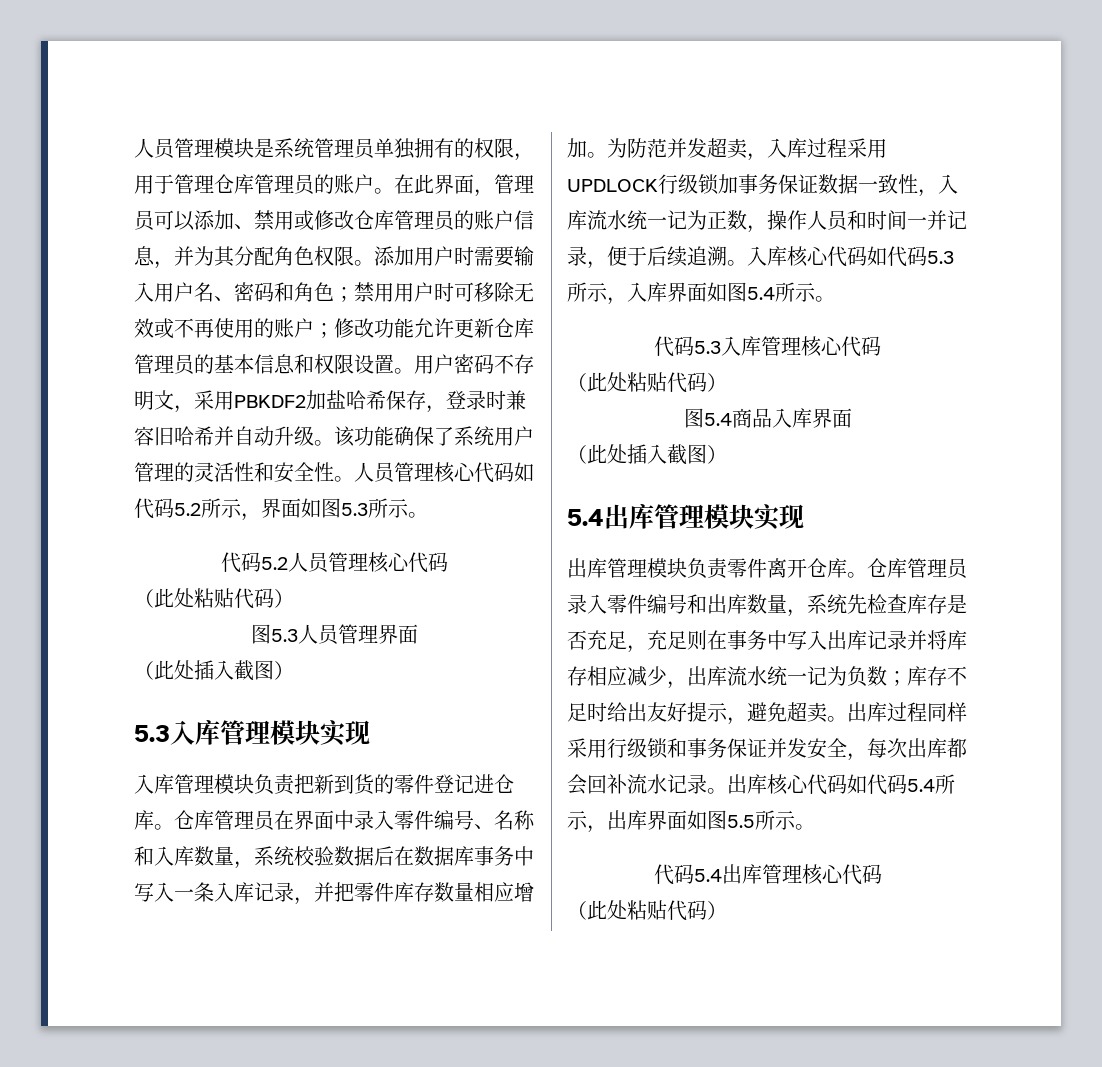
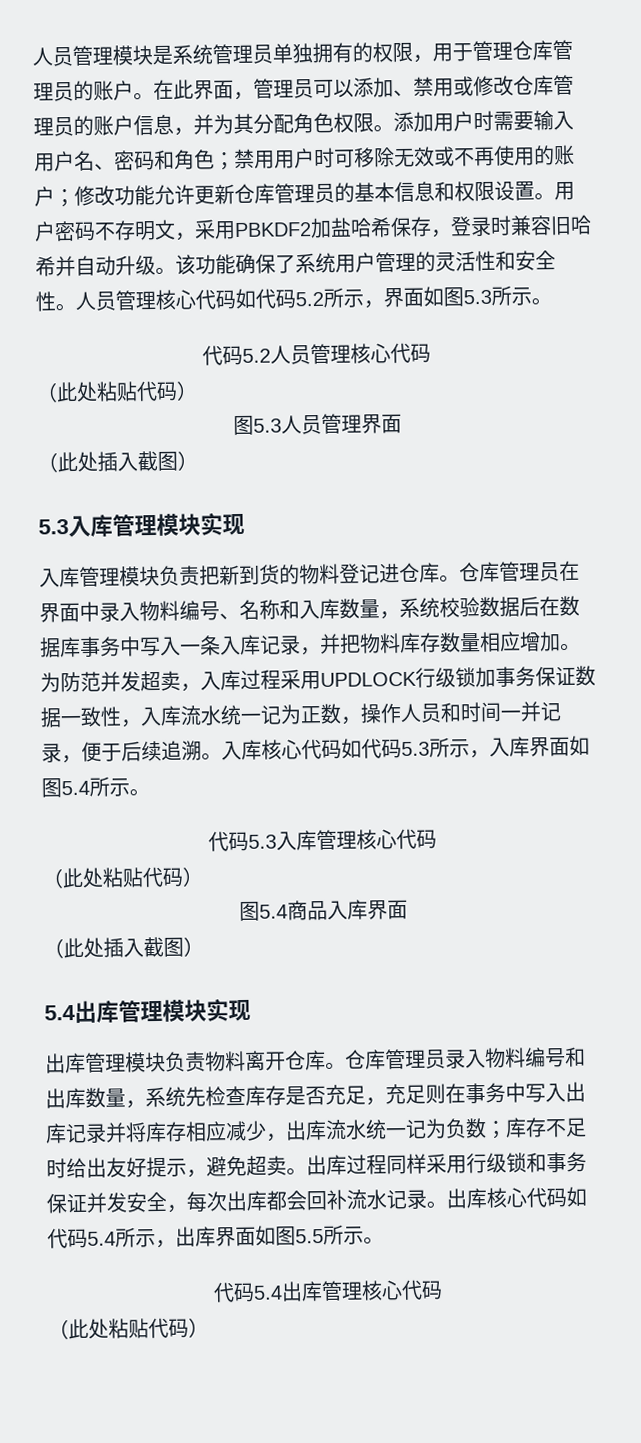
- 入库管理模块负责把新到货的零件登记进仓库。
+ 入库管理模块负责把新到货的物料登记进仓库。
- 仓库管理员在界面中录入零件编号、名称和入库数量，系统校验数据后在数据库事务中写入一条入库记录，并把零件库存数量相应增加。
+ 仓库管理员在界面中录入物料编号、名称和入库数量，系统校验数据后在数据库事务中写入一条入库记录，并把物料库存数量相应增加。
- 出库管理模块负责零件离开仓库。
+ 出库管理模块负责物料离开仓库。
- 仓库管理员录入零件编号和出库数量，系统先检查库存是否充足，充足则在事务中写入出库记录并将库存相应减少，出库流水统一记为负数；库存不足时给出友好提示，避免超卖。
+ 仓库管理员录入物料编号和出库数量，系统先检查库存是否充足，充足则在事务中写入出库记录并将库存相应减少，出库流水统一记为负数；库存不足时给出友好提示，避免超卖。

